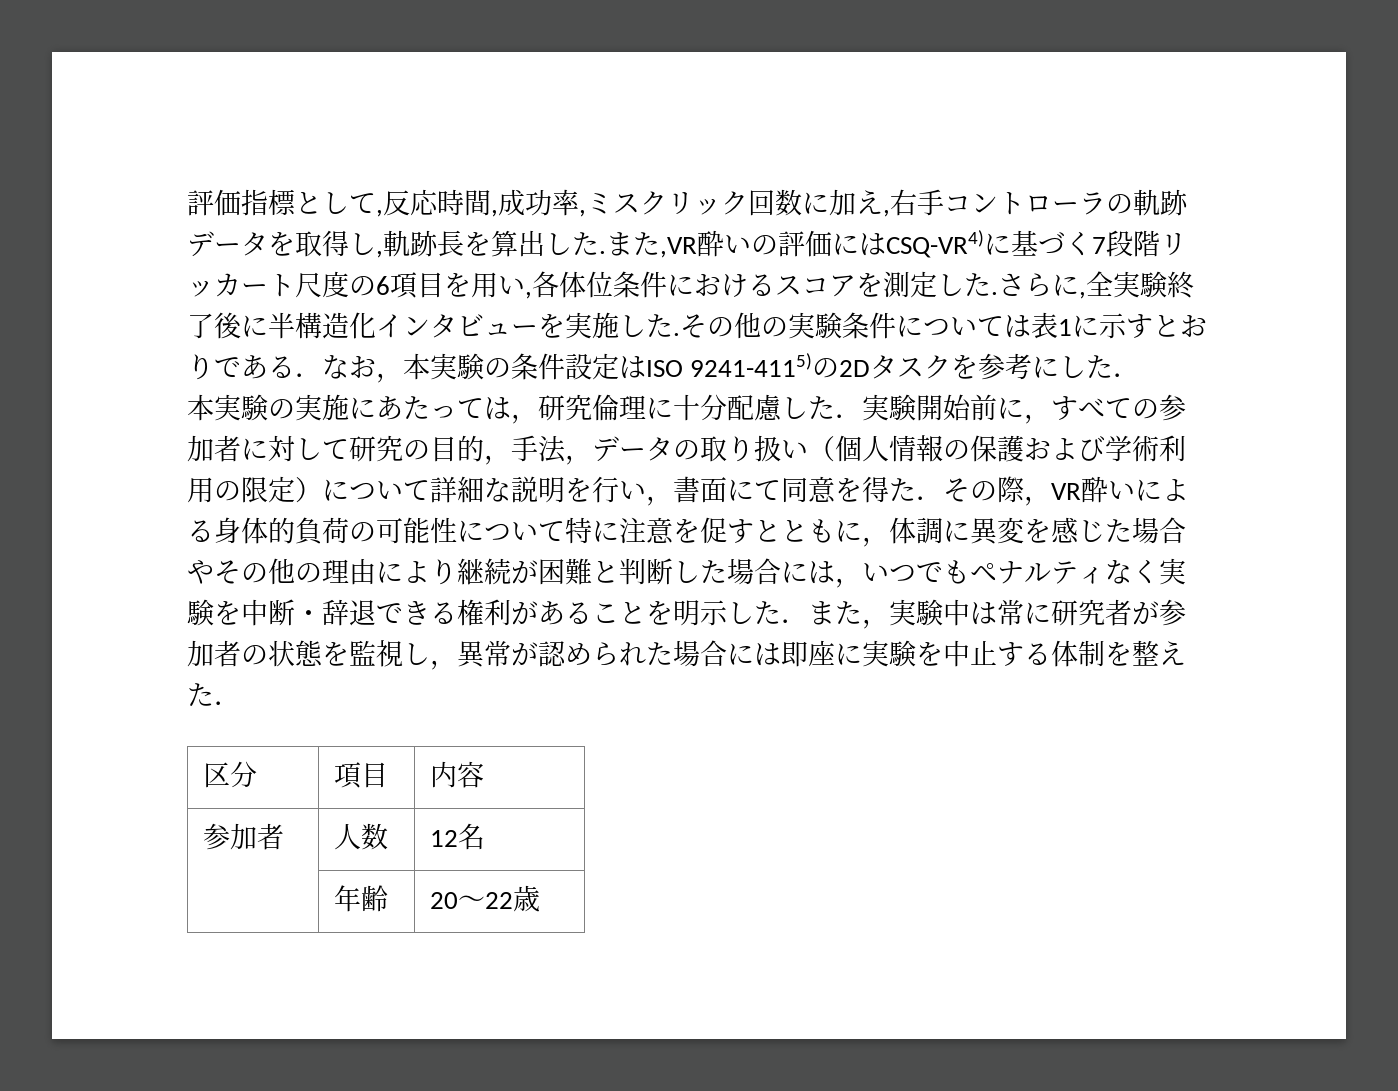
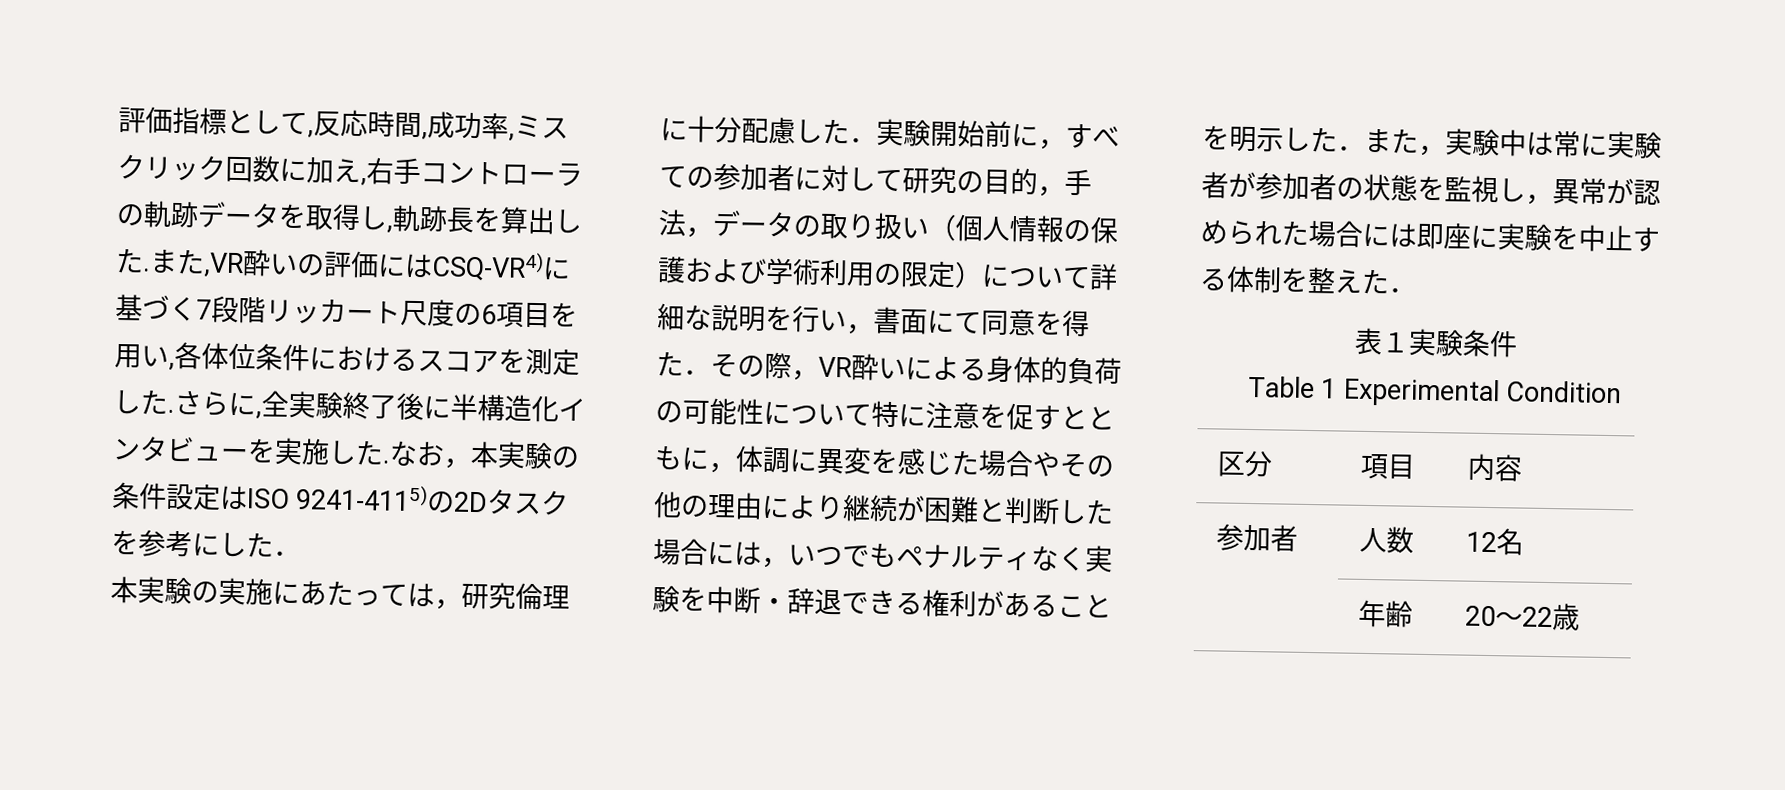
- その他の実験条件については表1に示すとおりである．なお，本実験の条件設定はISO 9241-4115)の2Dタスクを参考にした．
+ なお，本実験の条件設定はISO 9241-4115)の2Dタスクを参考にした．
- 本実験の実施にあたっては，研究倫理に十分配慮した．実験開始前に，すべての参加者に対して研究の目的，手法，データの取り扱い（個人情報の保護および学術利用の限定）について詳細な説明を行い，書面にて同意を得た．その際，VR酔いによる身体的負荷の可能性について特に注意を促すとともに，体調に異変を感じた場合やその他の理由により継続が困難と判断した場合には，いつでもペナルティなく実験を中断・辞退できる権利があることを明示した．また，実験中は常に研究者が参加者の状態を監視し，異常が認められた場合には即座に実験を中止する体制を整えた．
+ 本実験の実施にあたっては，研究倫理に十分配慮した．実験開始前に，すべての参加者に対して研究の目的，手法，データの取り扱い（個人情報の保護および学術利用の限定）について詳細な説明を行い，書面にて同意を得た．その際，VR酔いによる身体的負荷の可能性について特に注意を促すとともに，体調に異変を感じた場合やその他の理由により継続が困難と判断した場合には，いつでもペナルティなく実験を中断・辞退できる権利があることを明示した．また，実験中は常に実験者が参加者の状態を監視し，異常が認められた場合には即座に実験を中止する体制を整えた．
+ 表１実験条件
+ Table 1 Experimental Condition

